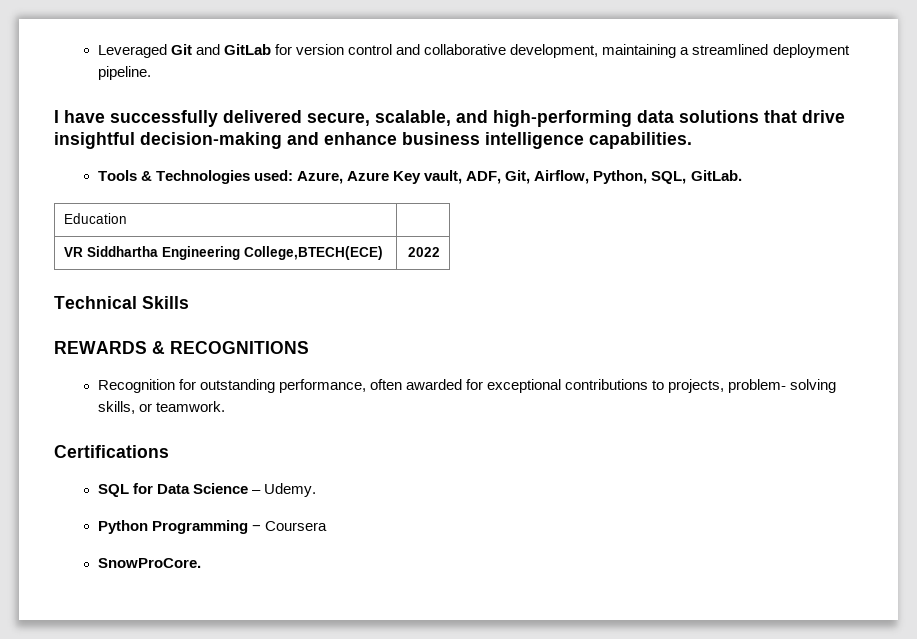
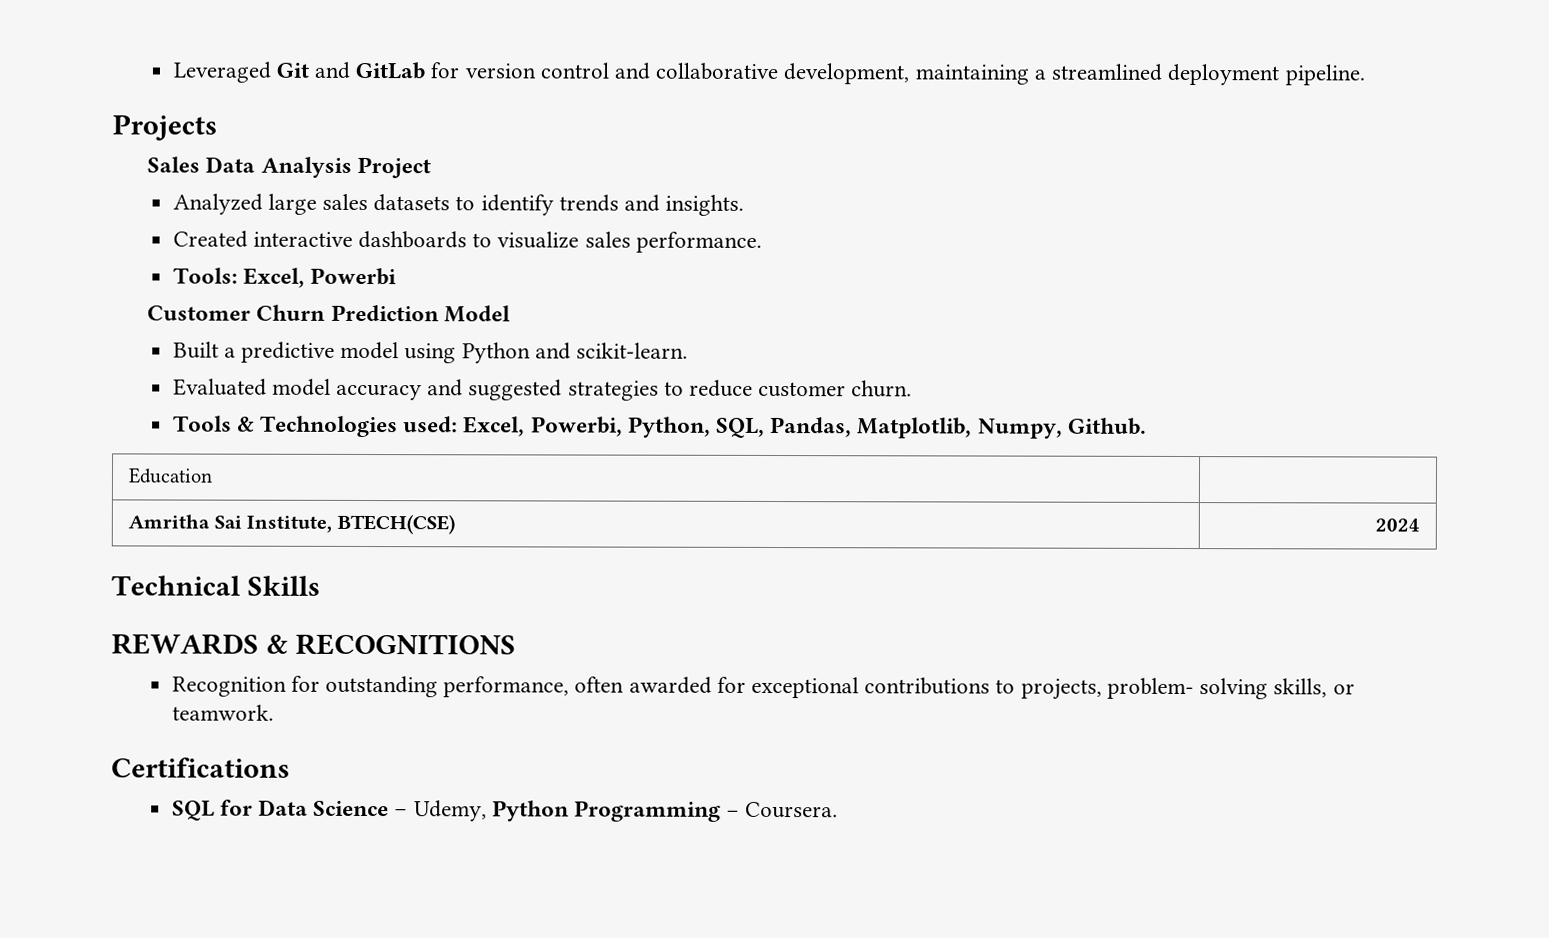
- I have successfully delivered secure, scalable, and high-performing data solutions that drive insightful decision-making and enhance business intelligence capabilities.
- Tools & Technologies used: Azure, Azure Key vault, ADF, Git, Airflow, Python, SQL, GitLab.
+ Projects
+ Sales Data Analysis Project
+ Analyzed large sales datasets to identify trends and insights.
+ Created interactive dashboards to visualize sales performance.
+ Tools: Excel, Powerbi
+ Customer Churn Prediction Model
+ Built a predictive model using Python and scikit-learn.
+ Evaluated model accuracy and suggested strategies to reduce customer churn.
+ Tools & Technologies used: Excel, Powerbi, Python, SQL, Pandas, Matplotlib, Numpy, Github.
  Education |
- VR Siddhartha Engineering College,BTECH(ECE) | 2022
+ Amritha Sai Institute, BTECH(CSE) | 2024
- SQL for Data Science – Udemy.
- Python Programming − Coursera
- SnowProCore.
+ SQL for Data Science – Udemy, Python Programming − Coursera.

